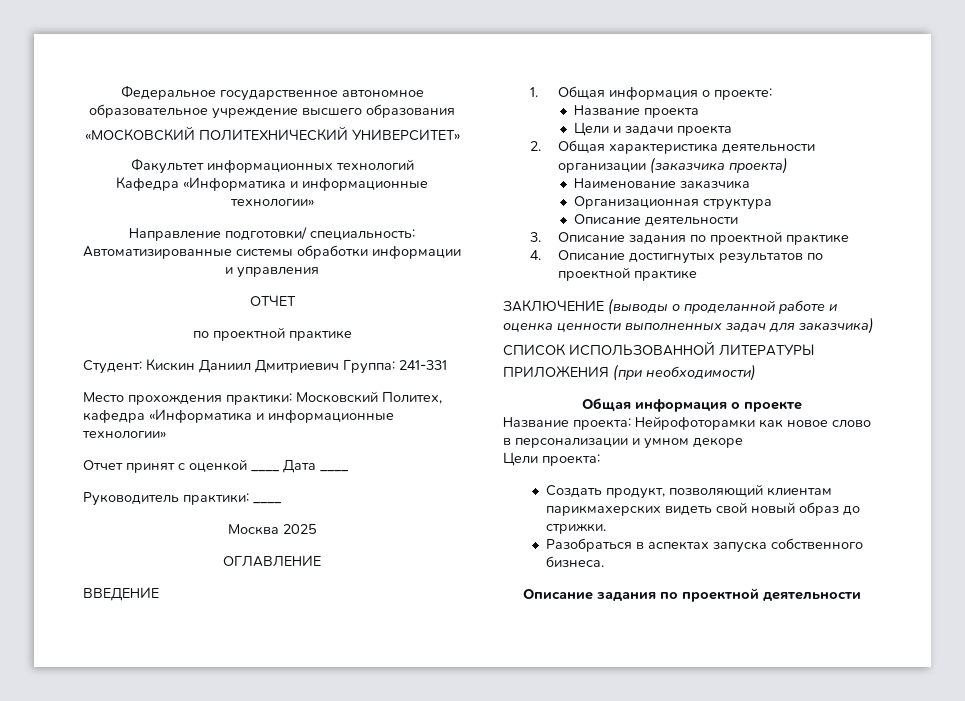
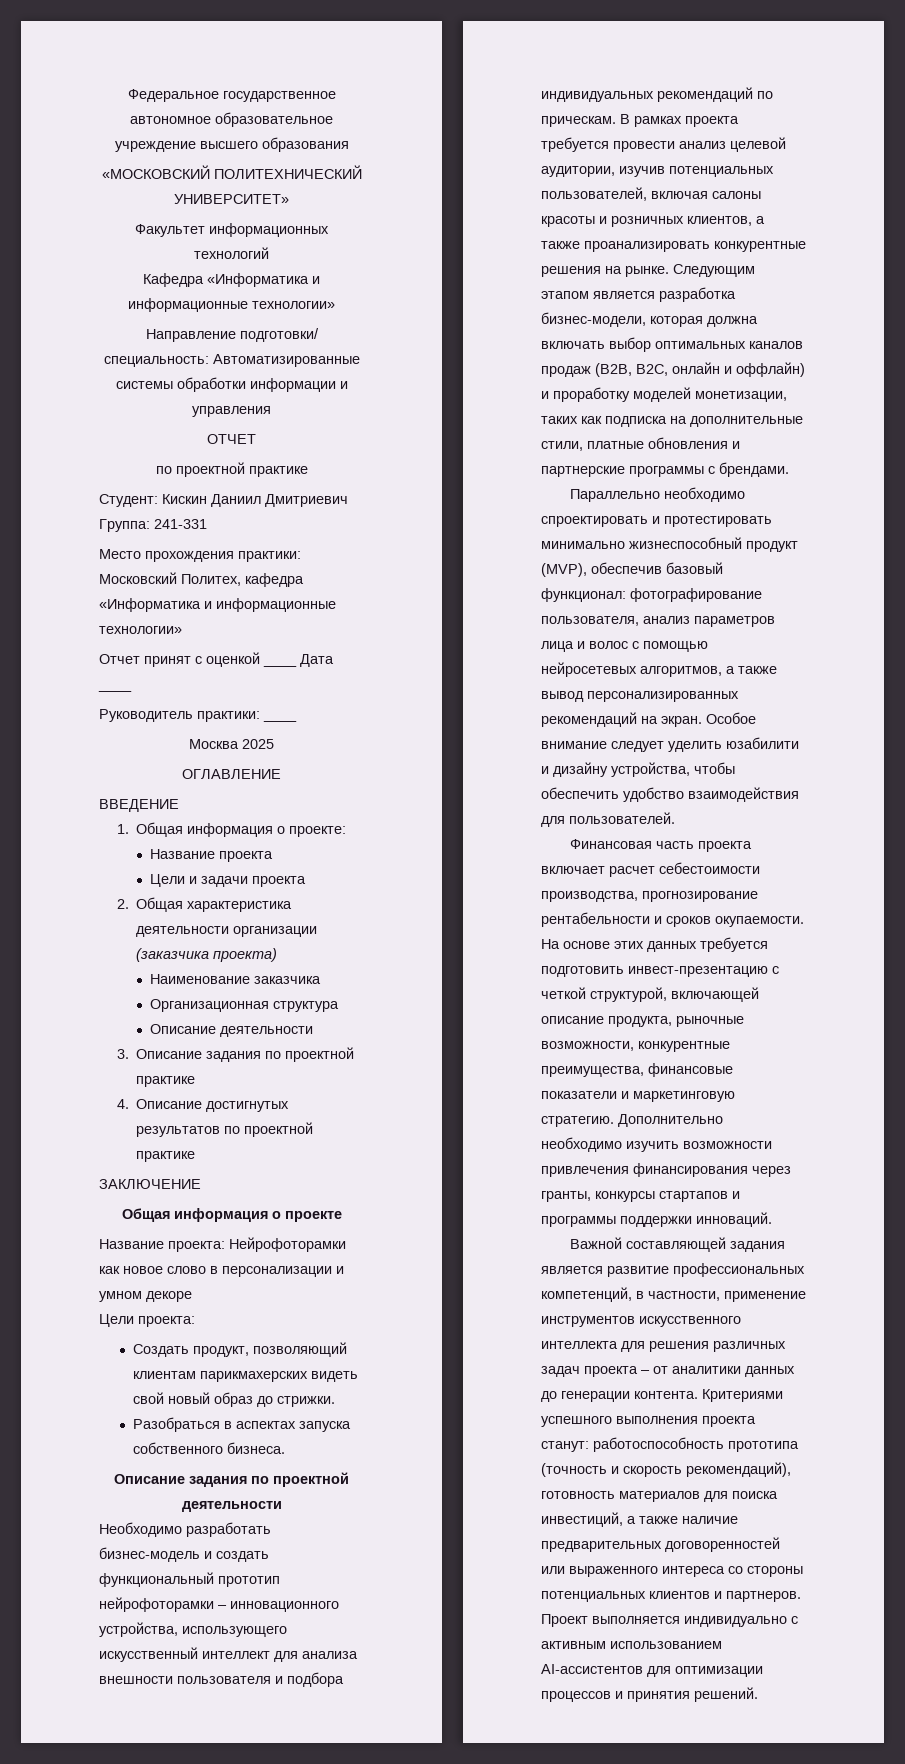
- ЗАКЛЮЧЕНИЕ (выводы о проделанной работе и оценка ценности выполненных задач для заказчика)
- СПИСОК ИСПОЛЬЗОВАННОЙ ЛИТЕРАТУРЫ
- ПРИЛОЖЕНИЯ (при необходимости)
+ ЗАКЛЮЧЕНИЕ
+ Необходимо разработать бизнес-модель и создать функциональный прототип нейрофоторамки – инновационного устройства, использующего искусственный интеллект для анализа внешности пользователя и подбора индивидуальных рекомендаций по прическам. В рамках проекта требуется провести анализ целевой аудитории, изучив потенциальных пользователей, включая салоны красоты и розничных клиентов, а также проанализировать конкурентные решения на рынке. Следующим этапом является разработка бизнес-модели, которая должна включать выбор оптимальных каналов продаж (B2B, B2C, онлайн и оффлайн) и проработку моделей монетизации, таких как подписка на дополнительные стили, платные обновления и партнерские программы с брендами.
+ Параллельно необходимо спроектировать и протестировать минимально жизнеспособный продукт (MVP), обеспечив базовый функционал: фотографирование пользователя, анализ параметров лица и волос с помощью нейросетевых алгоритмов, а также вывод персонализированных рекомендаций на экран. Особое внимание следует уделить юзабилити и дизайну устройства, чтобы обеспечить удобство взаимодействия для пользователей.
+ Финансовая часть проекта включает расчет себестоимости производства, прогнозирование рентабельности и сроков окупаемости. На основе этих данных требуется подготовить инвест-презентацию с четкой структурой, включающей описание продукта, рыночные возможности, конкурентные преимущества, финансовые показатели и маркетинговую стратегию. Дополнительно необходимо изучить возможности привлечения финансирования через гранты, конкурсы стартапов и программы поддержки инноваций.
+ Важной составляющей задания является развитие профессиональных компетенций, в частности, применение инструментов искусственного интеллекта для решения различных задач проекта – от аналитики данных до генерации контента. Критериями успешного выполнения проекта станут: работоспособность прототипа (точность и скорость рекомендаций), готовность материалов для поиска инвестиций, а также наличие предварительных договоренностей или выраженного интереса со стороны потенциальных клиентов и партнеров. Проект выполняется индивидуально с активным использованием AI-ассистентов для оптимизации процессов и принятия решений.

